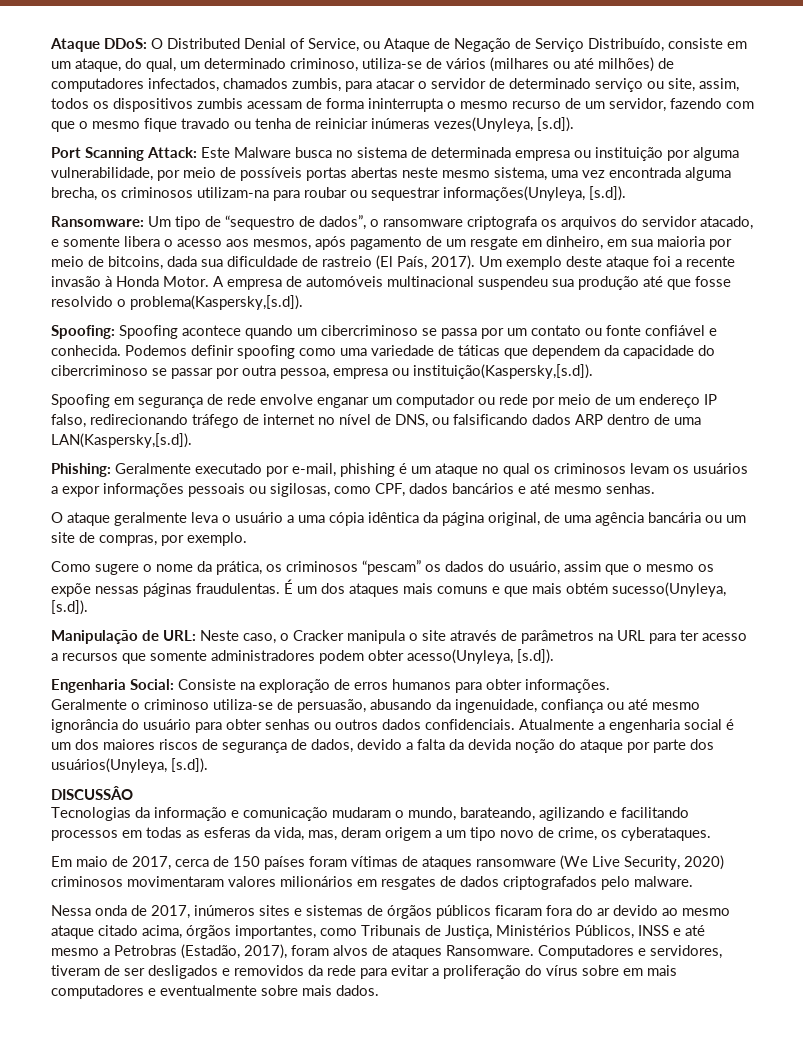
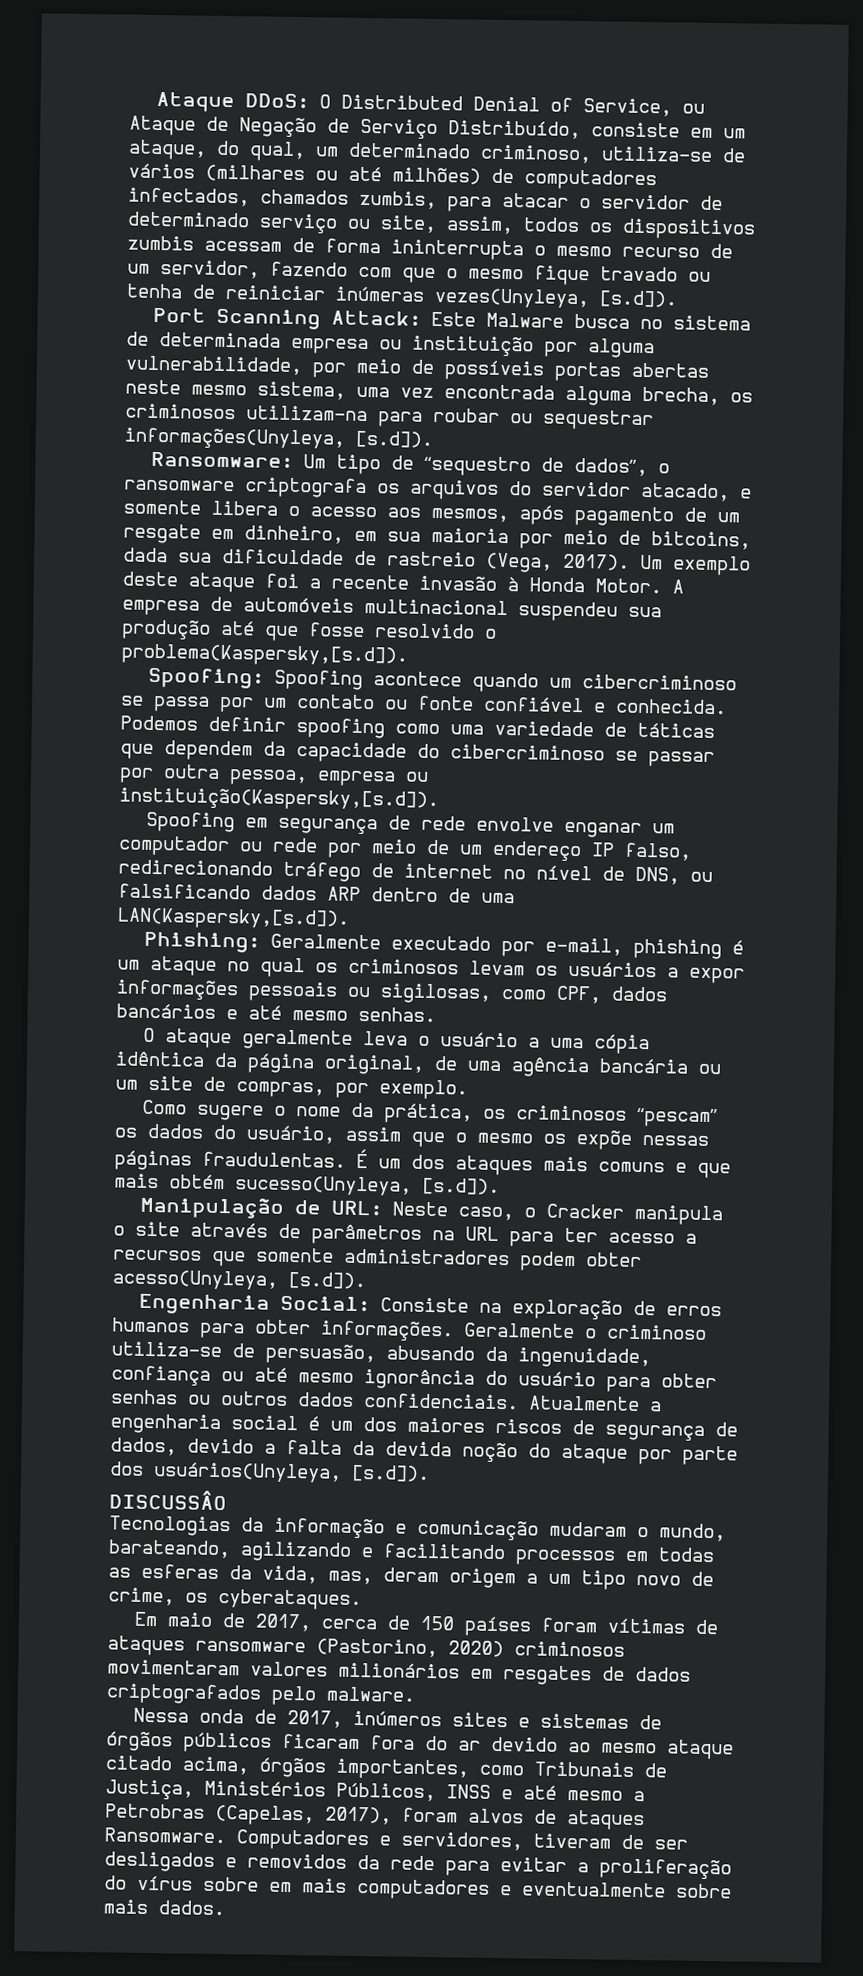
- Ransomware: Um tipo de “sequestro de dados”, o ransomware criptografa os arquivos do servidor atacado, e somente libera o acesso aos mesmos, após pagamento de um resgate em dinheiro, em sua maioria por meio de bitcoins, dada sua dificuldade de rastreio (El País, 2017).
+ Ransomware: Um tipo de “sequestro de dados”, o ransomware criptografa os arquivos do servidor atacado, e somente libera o acesso aos mesmos, após pagamento de um resgate em dinheiro, em sua maioria por meio de bitcoins, dada sua dificuldade de rastreio (Vega, 2017).
- Engenharia Social: Consiste na exploração de erros humanos para obter informações.
- Geralmente o criminoso utiliza-se de persuasão, abusando da ingenuidade, confiança ou até mesmo ignorância do usuário para obter senhas ou outros dados confidenciais.
+ Engenharia Social: Consiste na exploração de erros humanos para obter informações. Geralmente o criminoso utiliza-se de persuasão, abusando da ingenuidade, confiança ou até mesmo ignorância do usuário para obter senhas ou outros dados confidenciais.
- Em maio de 2017, cerca de 150 países foram vítimas de ataques ransomware (We Live Security, 2020) criminosos movimentaram valores milionários em resgates de dados criptografados pelo malware.
+ Em maio de 2017, cerca de 150 países foram vítimas de ataques ransomware (Pastorino, 2020) criminosos movimentaram valores milionários em resgates de dados criptografados pelo malware.
- Nessa onda de 2017, inúmeros sites e sistemas de órgãos públicos ficaram fora do ar devido ao mesmo ataque citado acima, órgãos importantes, como Tribunais de Justiça, Ministérios Públicos, INSS e até mesmo a Petrobras (Estadão, 2017), foram alvos de ataques Ransomware.
+ Nessa onda de 2017, inúmeros sites e sistemas de órgãos públicos ficaram fora do ar devido ao mesmo ataque citado acima, órgãos importantes, como Tribunais de Justiça, Ministérios Públicos, INSS e até mesmo a Petrobras (Capelas, 2017), foram alvos de ataques Ransomware.

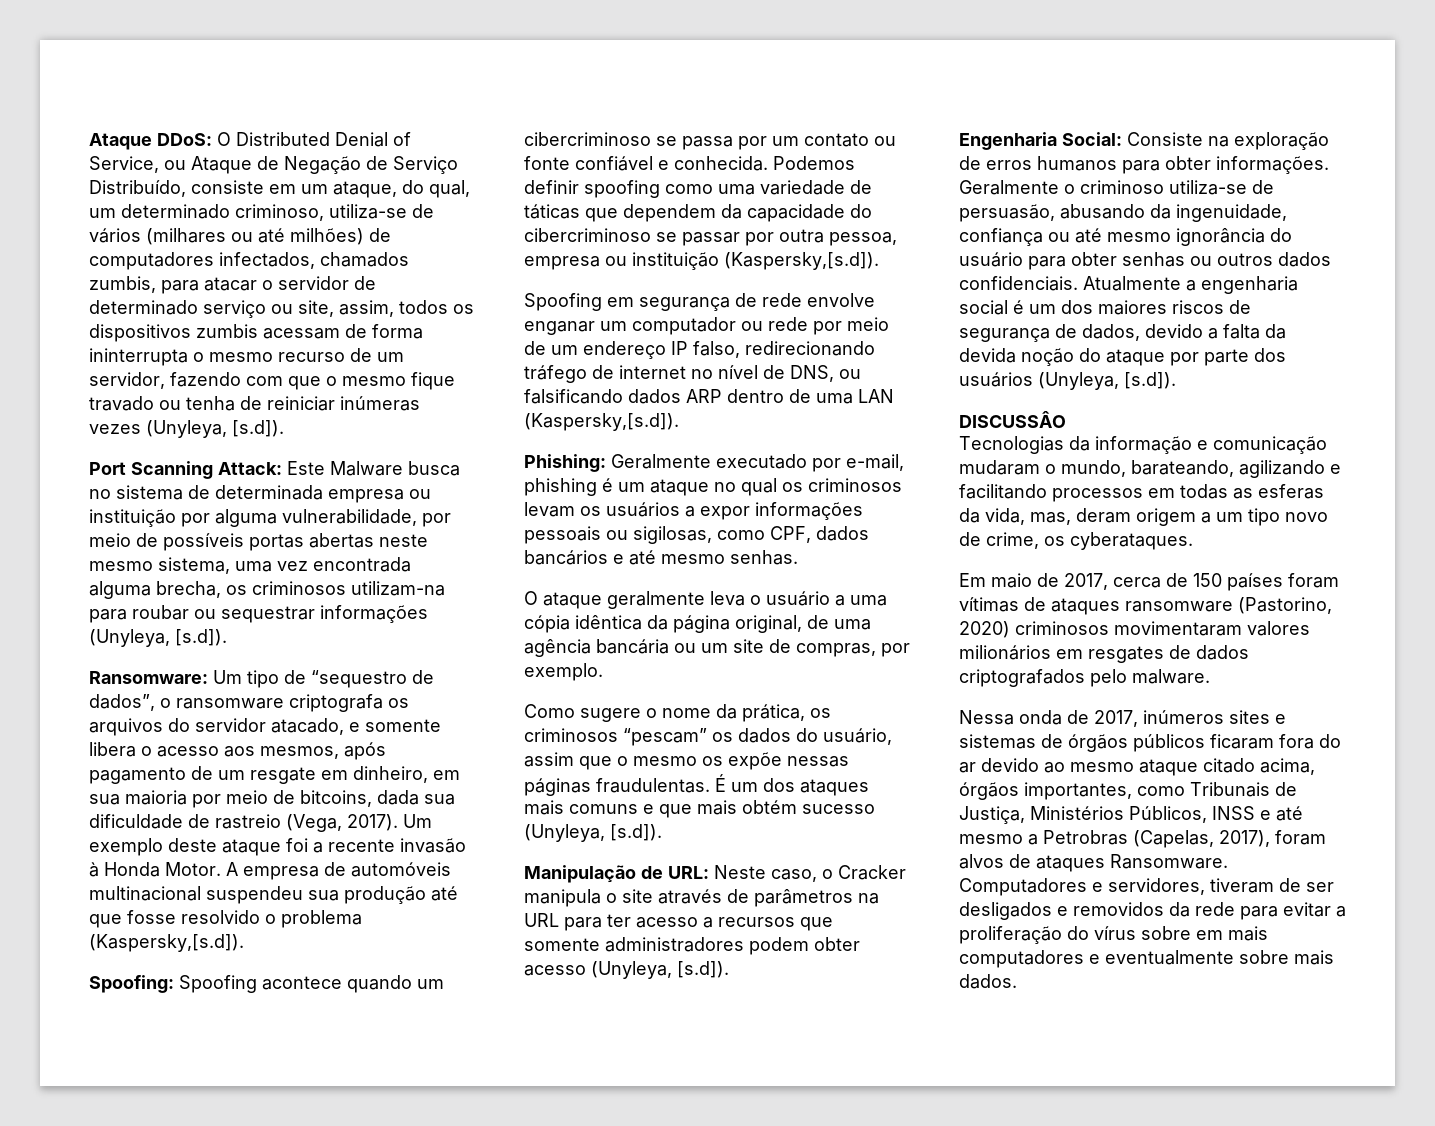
- O Distributed Denial of Service, ou Ataque de Negação de Serviço Distribuído, consiste em um ataque, do qual, um determinado criminoso, utiliza-se de vários (milhares ou até milhões) de computadores infectados, chamados zumbis, para atacar o servidor de determinado serviço ou site, assim, todos os dispositivos zumbis acessam de forma ininterrupta o mesmo recurso de um servidor, fazendo com que o mesmo fique travado ou tenha de reiniciar inúmeras vezes(Unyleya, [s.d]).
+ O Distributed Denial of Service, ou Ataque de Negação de Serviço Distribuído, consiste em um ataque, do qual, um determinado criminoso, utiliza-se de vários (milhares ou até milhões) de computadores infectados, chamados zumbis, para atacar o servidor de determinado serviço ou site, assim, todos os dispositivos zumbis acessam de forma ininterrupta o mesmo recurso de um servidor, fazendo com que o mesmo fique travado ou tenha de reiniciar inúmeras vezes (Unyleya, [s.d]).
- Port Scanning Attack: Este Malware busca no sistema de determinada empresa ou instituição por alguma vulnerabilidade, por meio de possíveis portas abertas neste mesmo sistema, uma vez encontrada alguma brecha, os criminosos utilizam-na para roubar ou sequestrar informações(Unyleya, [s.d]).
+ Port Scanning Attack: Este Malware busca no sistema de determinada empresa ou instituição por alguma vulnerabilidade, por meio de possíveis portas abertas neste mesmo sistema, uma vez encontrada alguma brecha, os criminosos utilizam-na para roubar ou sequestrar informações (Unyleya, [s.d]).
- A empresa de automóveis multinacional suspendeu sua produção até que fosse resolvido o problema(Kaspersky,[s.d]).
+ A empresa de automóveis multinacional suspendeu sua produção até que fosse resolvido o problema (Kaspersky,[s.d]).
- Podemos definir spoofing como uma variedade de táticas que dependem da capacidade do cibercriminoso se passar por outra pessoa, empresa ou instituição(Kaspersky,[s.d]).
+ Podemos definir spoofing como uma variedade de táticas que dependem da capacidade do cibercriminoso se passar por outra pessoa, empresa ou instituição (Kaspersky,[s.d]).
- Spoofing em segurança de rede envolve enganar um computador ou rede por meio de um endereço IP falso, redirecionando tráfego de internet no nível de DNS, ou falsificando dados ARP dentro de uma LAN(Kaspersky,[s.d]).
+ Spoofing em segurança de rede envolve enganar um computador ou rede por meio de um endereço IP falso, redirecionando tráfego de internet no nível de DNS, ou falsificando dados ARP dentro de uma LAN (Kaspersky,[s.d]).
- É um dos ataques mais comuns e que mais obtém sucesso(Unyleya, [s.d]).
+ É um dos ataques mais comuns e que mais obtém sucesso (Unyleya, [s.d]).
- Manipulação de URL: Neste caso, o Cracker manipula o site através de parâmetros na URL para ter acesso a recursos que somente administradores podem obter acesso(Unyleya, [s.d]).
+ Manipulação de URL: Neste caso, o Cracker manipula o site através de parâmetros na URL para ter acesso a recursos que somente administradores podem obter acesso (Unyleya, [s.d]).
- Atualmente a engenharia social é um dos maiores riscos de segurança de dados, devido a falta da devida noção do ataque por parte dos usuários(Unyleya, [s.d]).
+ Atualmente a engenharia social é um dos maiores riscos de segurança de dados, devido a falta da devida noção do ataque por parte dos usuários (Unyleya, [s.d]).

